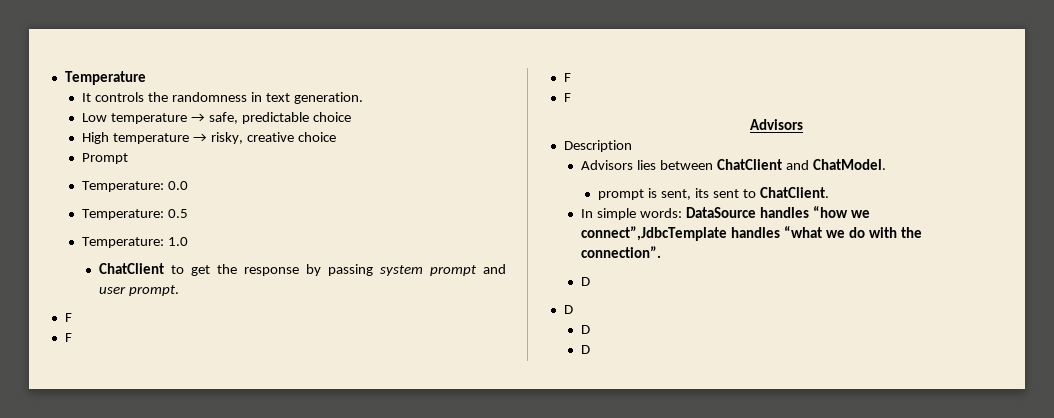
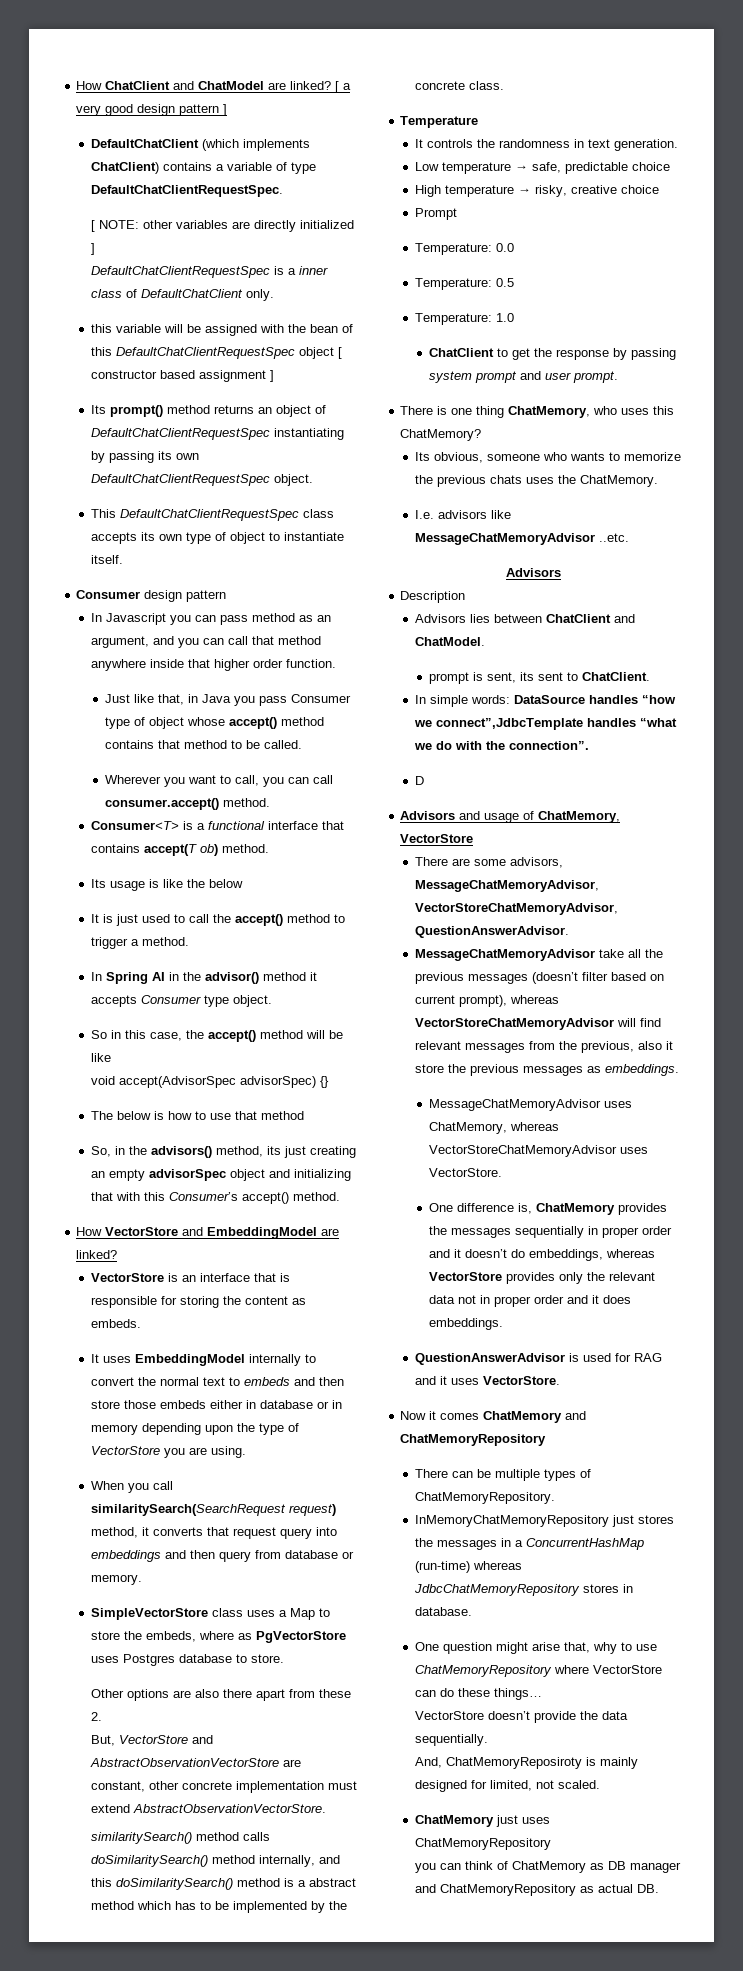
+ How ChatClient and ChatModel are linked? [ a very good design pattern ]
+ DefaultChatClient (which implements ChatClient) contains a variable of type DefaultChatClientRequestSpec.
+ [ NOTE: other variables are directly initialized ]
+ DefaultChatClientRequestSpec is a inner class of DefaultChatClient only.
+ this variable will be assigned with the bean of this DefaultChatClientRequestSpec object [ constructor based assignment ]
+ Its prompt() method returns an object of DefaultChatClientRequestSpec instantiating by passing its own DefaultChatClientRequestSpec object.
+ This DefaultChatClientRequestSpec class accepts its own type of object to instantiate itself.
+ Consumer design pattern
+ In Javascript you can pass method as an argument, and you can call that method anywhere inside that higher order function.
+ Just like that, in Java you pass Consumer type of object whose accept() method contains that method to be called.
+ Wherever you want to call, you can call consumer.accept() method.
+ Consumer<T> is a functional interface that contains accept(T ob) method.
+ Its usage is like the below
+ It is just used to call the accept() method to trigger a method.
+ In Spring AI in the advisor() method it accepts Consumer type object.
+ So in this case, the accept() method will be like
+ void accept(AdvisorSpec advisorSpec) {}
+ The below is how to use that method
+ So, in the advisors() method, its just creating an empty advisorSpec object and initializing that with this Consumer’s accept() method.
+ How VectorStore and EmbeddingModel are linked?
+ VectorStore is an interface that is responsible for storing the content as embeds.
+ It uses EmbeddingModel internally to convert the normal text to embeds and then store those embeds either in database or in memory depending upon the type of VectorStore you are using.
+ When you call similaritySearch(SearchRequest request) method, it converts that request query into embeddings and then query from database or memory.
+ SimpleVectorStore class uses a Map to store the embeds, where as PgVectorStore uses Postgres database to store.
+ Other options are also there apart from these 2.
+ But, VectorStore and AbstractObservationVectorStore are constant, other concrete implementation must extend AbstractObservationVectorStore.
+ similaritySearch() method calls doSimilaritySearch() method internally, and this doSimilaritySearch() method is a abstract method which has to be implemented by the concrete class.
  ChatClient to get the response by passing system prompt and user prompt.
- F
- F
- F
- F
+ There is one thing ChatMemory, who uses this ChatMemory?
+ Its obvious, someone who wants to memorize the previous chats uses the ChatMemory.
+ I.e. advisors like MessageChatMemoryAdvisor ..etc.
  In simple words: DataSource handles “how we connect”,JdbcTemplate handles “what we do with the connection”.
  D
- D
- D
- D
+ Advisors and usage of ChatMemory, VectorStore
+ There are some advisors, MessageChatMemoryAdvisor, VectorStoreChatMemoryAdvisor, QuestionAnswerAdvisor.
+ MessageChatMemoryAdvisor take all the previous messages (doesn’t filter based on current prompt), whereas VectorStoreChatMemoryAdvisor will find relevant messages from the previous, also it store the previous messages as embeddings.
+ MessageChatMemoryAdvisor uses ChatMemory, whereas VectorStoreChatMemoryAdvisor uses VectorStore.
+ One difference is, ChatMemory provides the messages sequentially in proper order and it doesn’t do embeddings, whereas VectorStore provides only the relevant data not in proper order and it does embeddings.
+ QuestionAnswerAdvisor is used for RAG and it uses VectorStore.
+ Now it comes ChatMemory and ChatMemoryRepository
+ There can be multiple types of ChatMemoryRepository.
+ InMemoryChatMemoryRepository just stores the messages in a ConcurrentHashMap (run-time) whereas JdbcChatMemoryRepository stores in database.
+ One question might arise that, why to use ChatMemoryRepository where VectorStore can do these things…
+ VectorStore doesn’t provide the data sequentially.
+ And, ChatMemoryReposiroty is mainly designed for limited, not scaled.
+ ChatMemory just uses ChatMemoryRepository
+ you can think of ChatMemory as DB manager and ChatMemoryRepository as actual DB.

